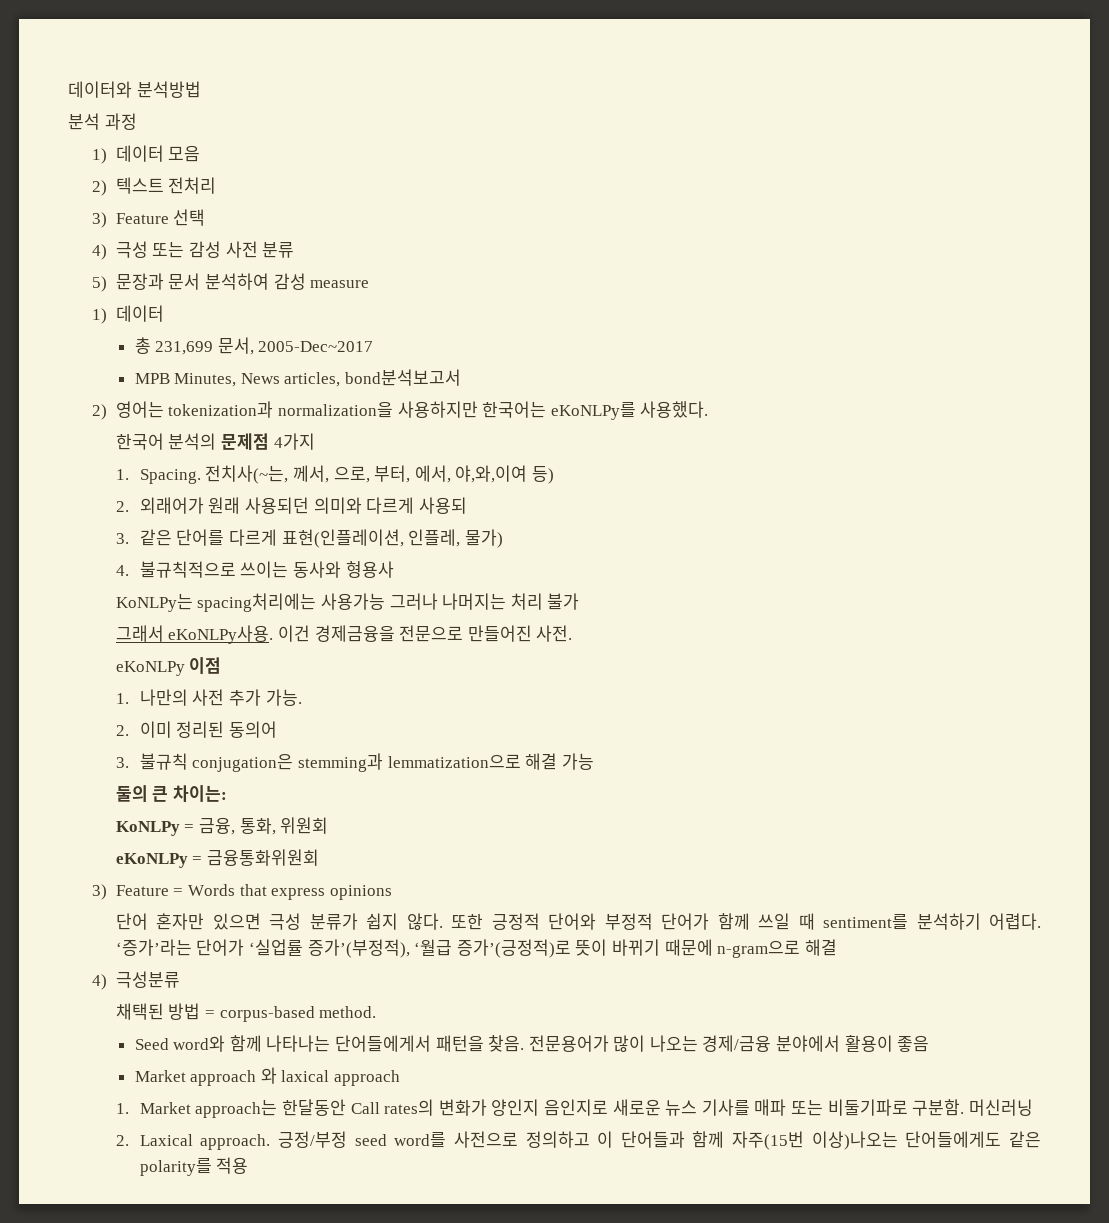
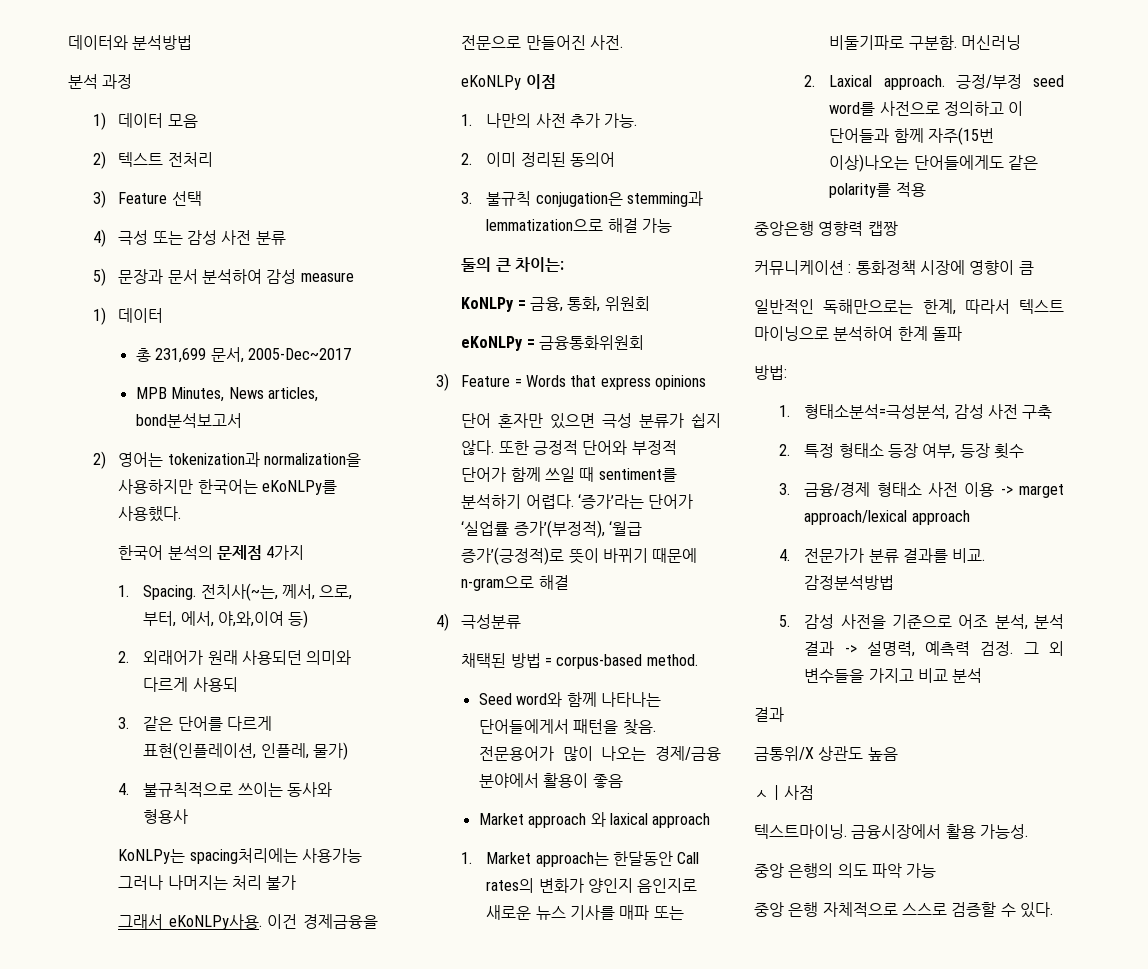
+ 중앙은행 영향력 캡짱
+ 커뮤니케이션 : 통화정책 시장에 영향이 큼
+ 일반적인 독해만으로는 한계, 따라서 텍스트 마이닝으로 분석하여 한계 돌파
+ 방법:
+ 1. 형태소분석=극성분석, 감성 사전 구축
+ 2. 특정 형태소 등장 여부, 등장 횟수
+ 3. 금융/경제 형태소 사전 이용 -> marget approach/lexical approach
+ 4. 전문가가 분류 결과를 비교. 감정분석방법
+ 5. 감성 사전을 기준으로 어조 분석, 분석 결과 -> 설명력, 예측력 검정. 그 외 변수들을 가지고 비교 분석
+ 결과
+ 금통위/X 상관도 높음
+ ㅅㅣ사점
+ 텍스트마이닝. 금융시장에서 활용 가능성.
+ 중앙 은행의 의도 파악 가능
+ 중앙 은행 자체적으로 스스로 검증할 수 있다.

